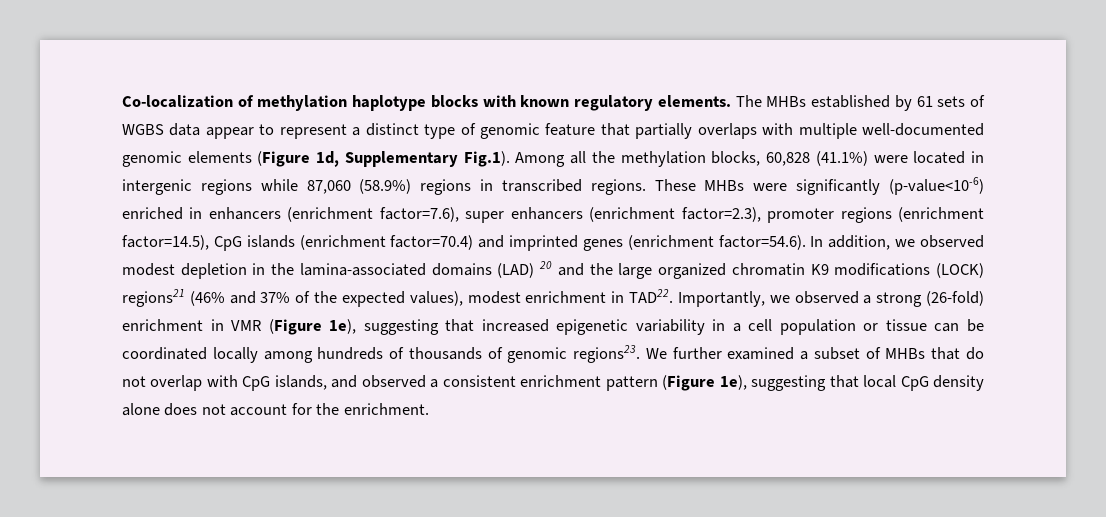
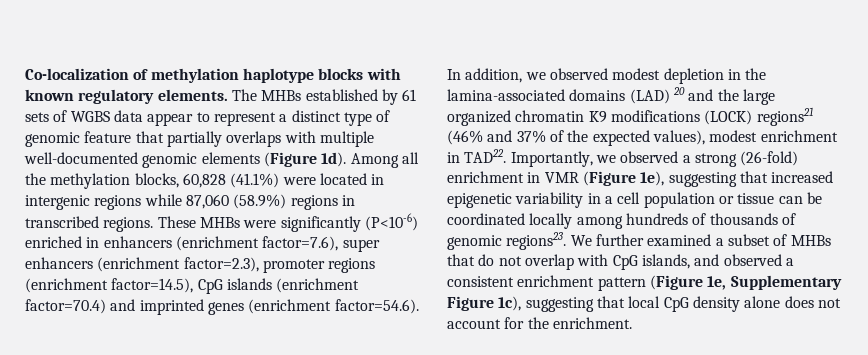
- The MHBs established by 61 sets of WGBS data appear to represent a distinct type of genomic feature that partially overlaps with multiple well-documented genomic elements (Figure 1d, Supplementary Fig.1). Among all the methylation blocks, 60,828 (41.1%) were located in intergenic regions while 87,060 (58.9%) regions in transcribed regions.
+ The MHBs established by 61 sets of WGBS data appear to represent a distinct type of genomic feature that partially overlaps with multiple well-documented genomic elements (Figure 1d). Among all the methylation blocks, 60,828 (41.1%) were located in intergenic regions while 87,060 (58.9%) regions in transcribed regions.
- These MHBs were significantly (p-value<10-6) enriched in enhancers (enrichment factor=7.6), super enhancers (enrichment factor=2.3), promoter regions (enrichment factor=14.5), CpG islands (enrichment factor=70.4) and imprinted genes (enrichment factor=54.6). In addition, we observed modest depletion in the lamina-associated domains (LAD) 20 and the large organized chromatin K9 modifications (LOCK) regions21 (46% and 37% of the expected values), modest enrichment in TAD22.
+ These MHBs were significantly (P<10-6) enriched in enhancers (enrichment factor=7.6), super enhancers (enrichment factor=2.3), promoter regions (enrichment factor=14.5), CpG islands (enrichment factor=70.4) and imprinted genes (enrichment factor=54.6). In addition, we observed modest depletion in the lamina-associated domains (LAD) 20 and the large organized chromatin K9 modifications (LOCK) regions21 (46% and 37% of the expected values), modest enrichment in TAD22.
- We further examined a subset of MHBs that do not overlap with CpG islands, and observed a consistent enrichment pattern (Figure 1e), suggesting that local CpG density alone does not account for the enrichment.
+ We further examined a subset of MHBs that do not overlap with CpG islands, and observed a consistent enrichment pattern (Figure 1e, Supplementary Figure 1c), suggesting that local CpG density alone does not account for the enrichment.

